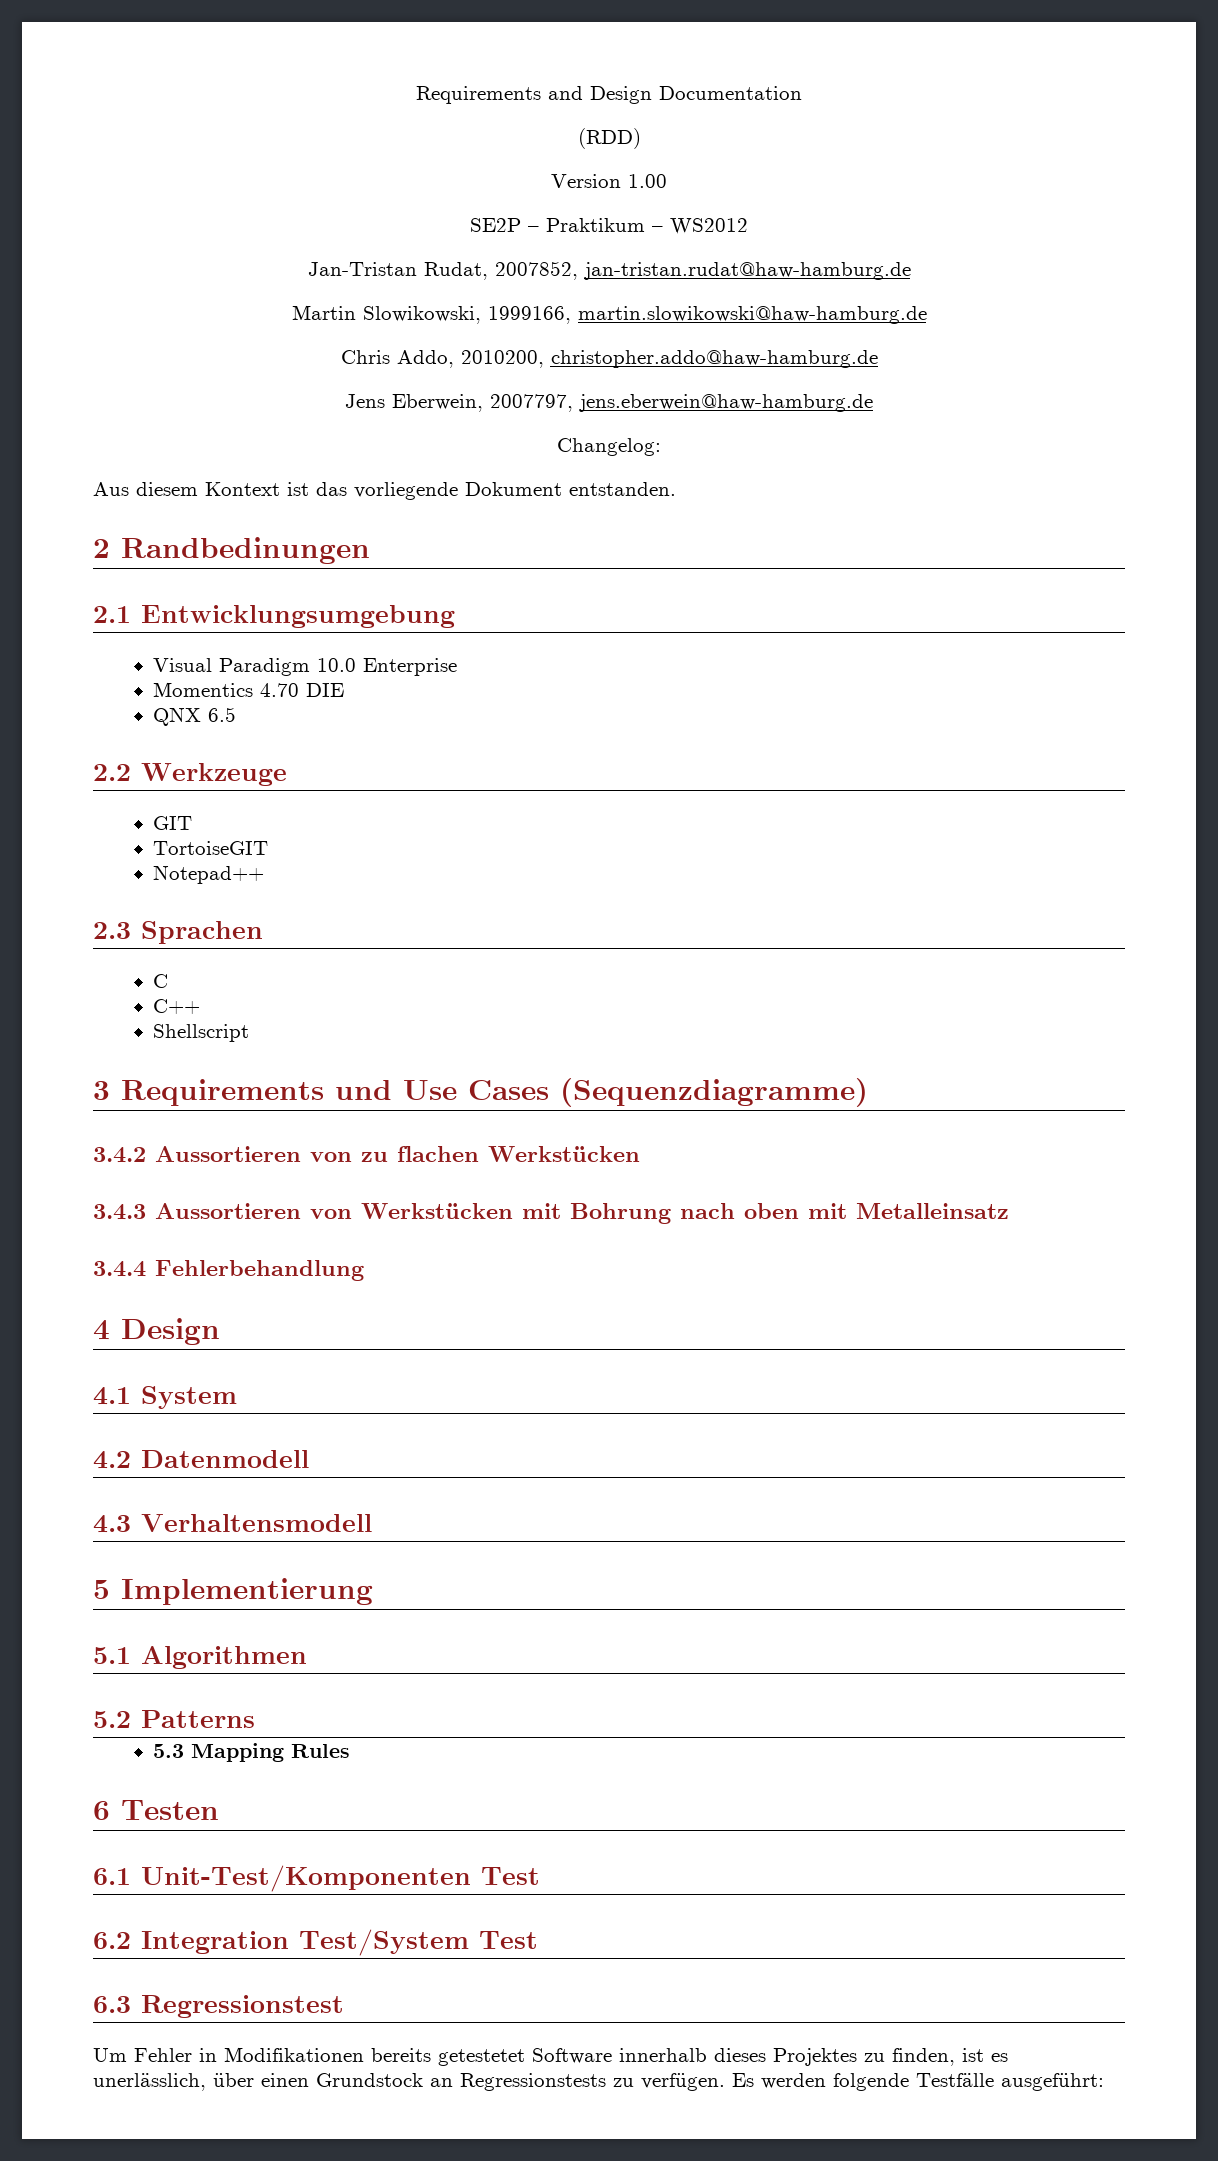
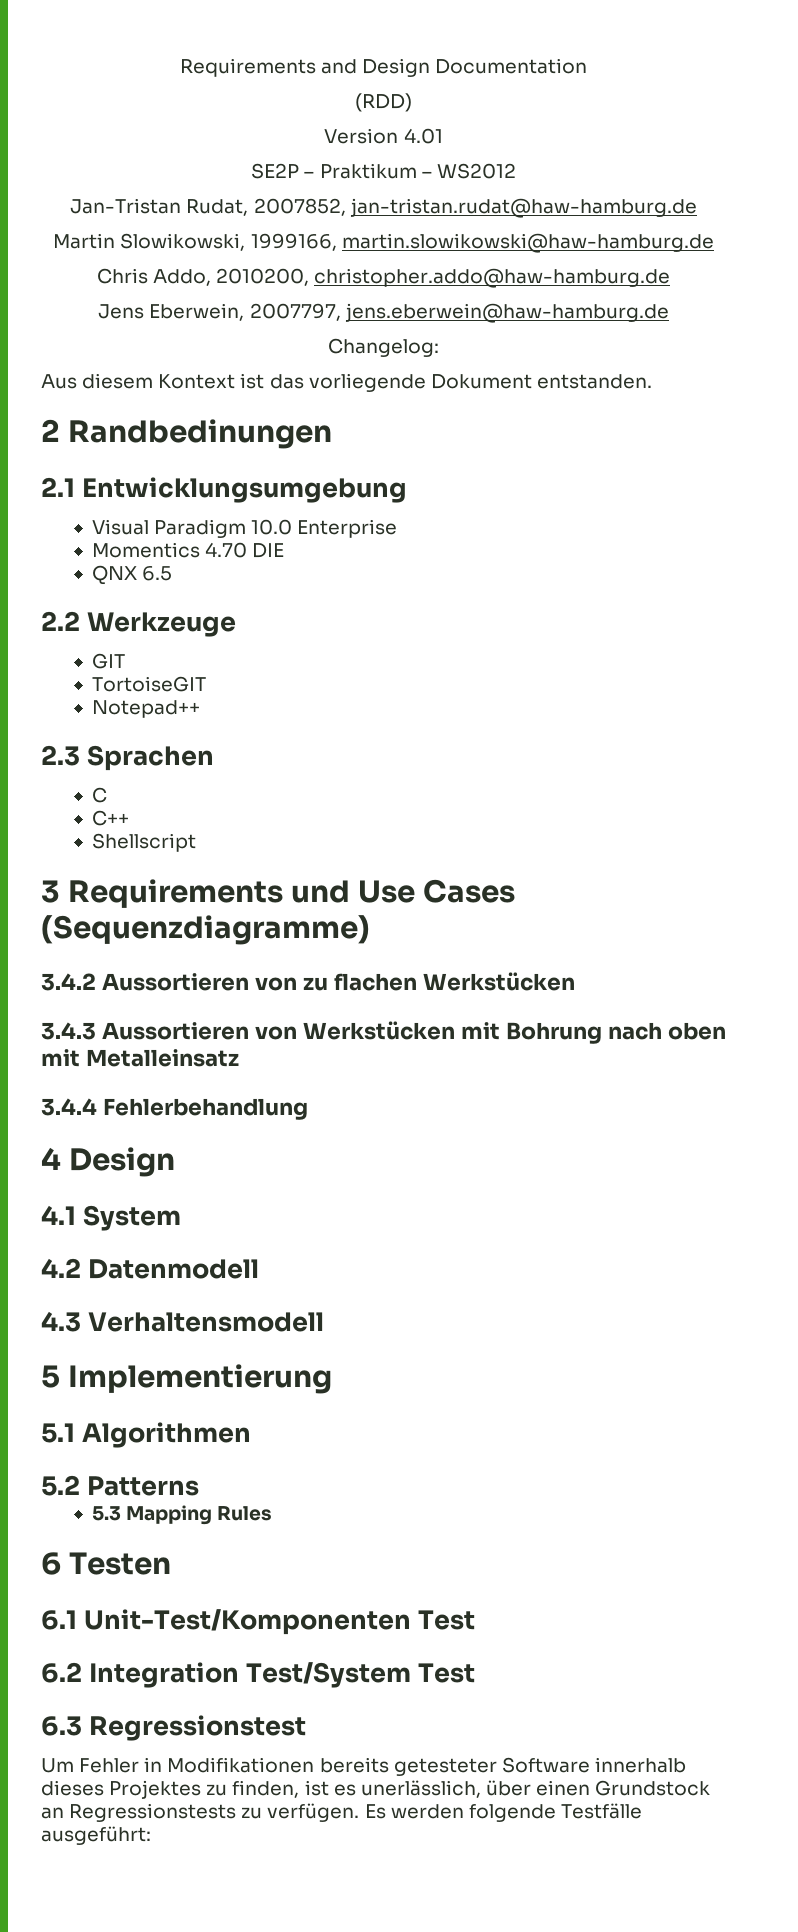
- Version 1.00
+ Version 4.01
- Um Fehler in Modifikationen bereits getestetet Software innerhalb dieses Projektes zu finden, ist es unerlässlich, über einen Grundstock an Regressionstests zu verfügen.
+ Um Fehler in Modifikationen bereits getesteter Software innerhalb dieses Projektes zu finden, ist es unerlässlich, über einen Grundstock an Regressionstests zu verfügen.

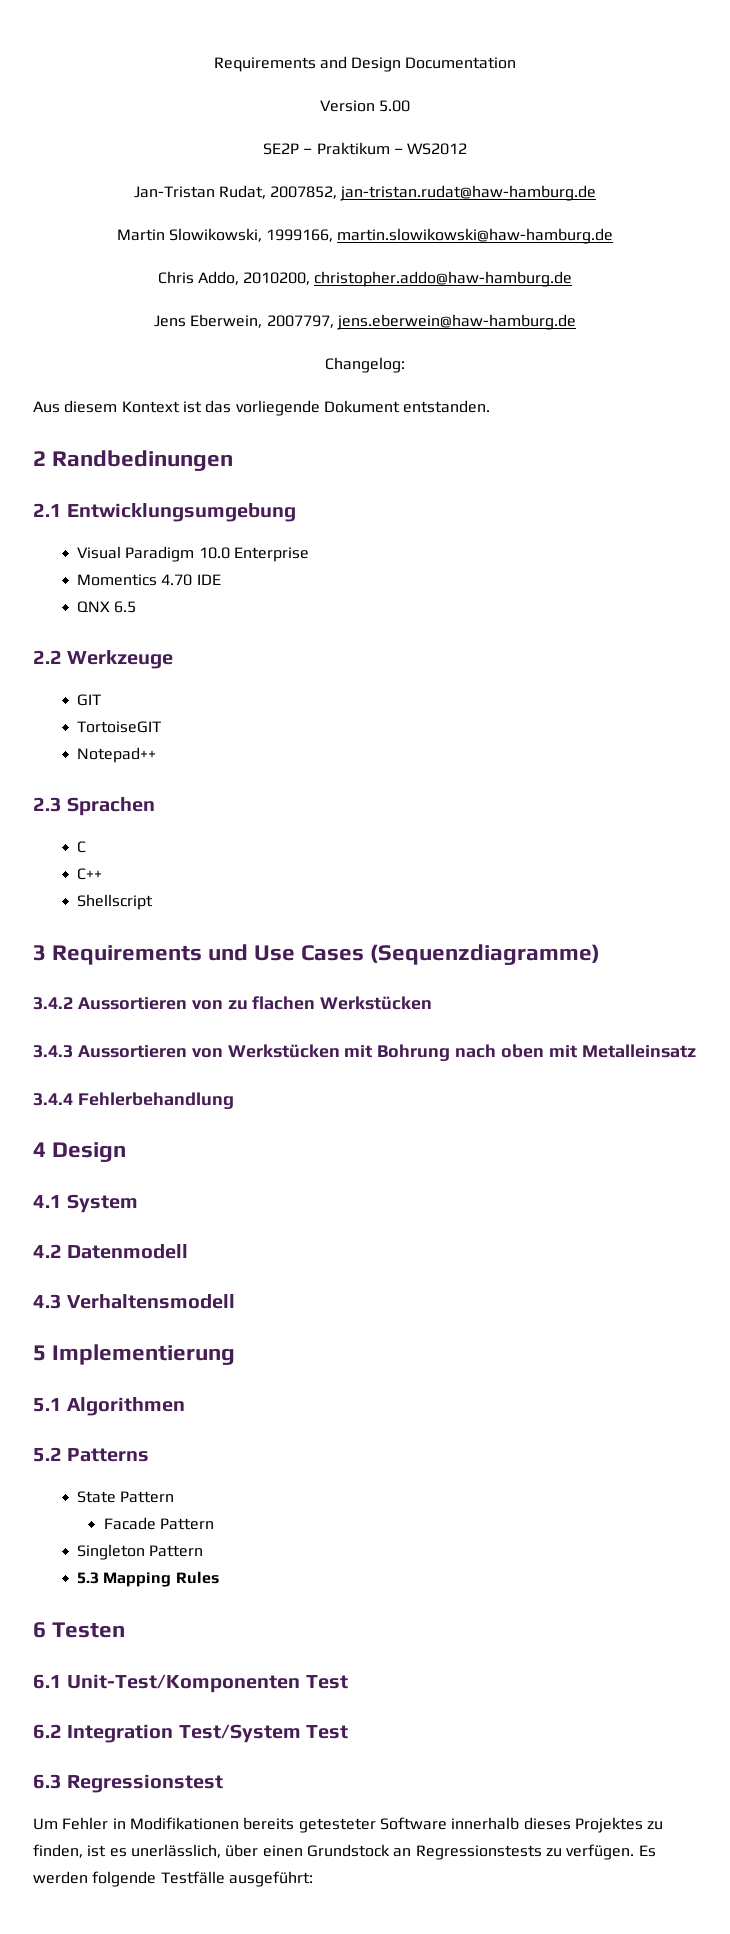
- (RDD)
- Version 4.01
+ Version 5.00
- Momentics 4.70 DIE
+ Momentics 4.70 IDE
+ State Pattern
+ Facade Pattern
+ Singleton Pattern

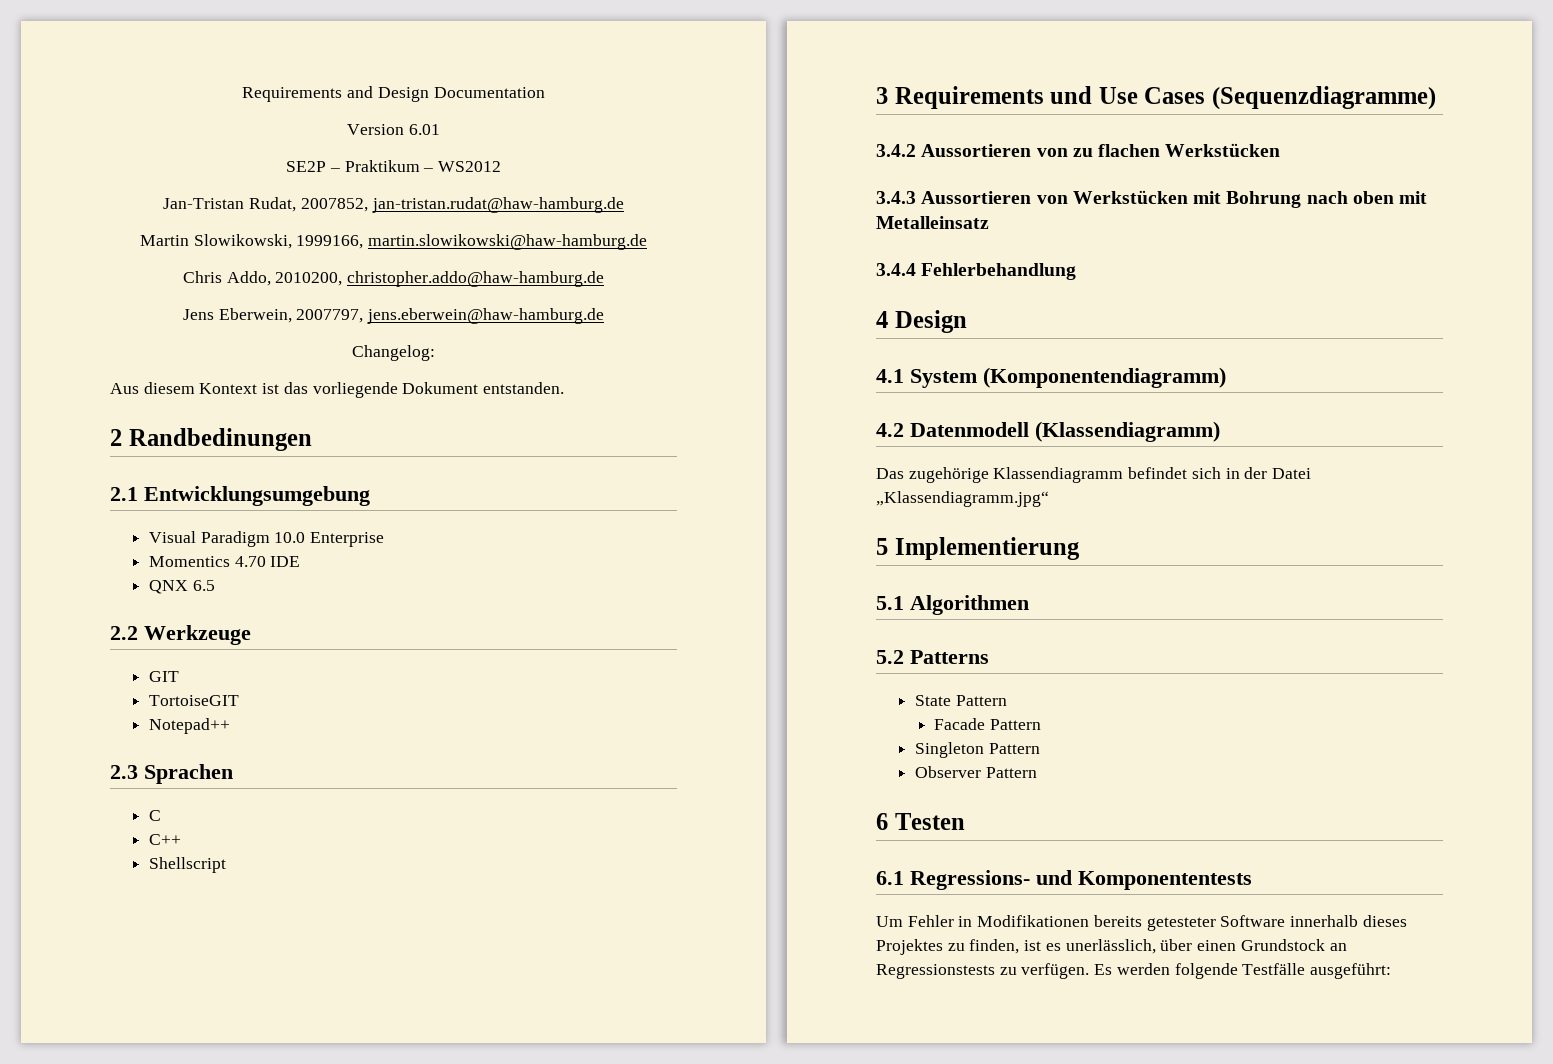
- Version 5.00
+ Version 6.01
- 4.1 System
+ 4.1 System (Komponentendiagramm)
- 4.2 Datenmodell
- 4.3 Verhaltensmodell
+ 4.2 Datenmodell (Klassendiagramm)
+ Das zugehörige Klassendiagramm befindet sich in der Datei „Klassendiagramm.jpg“
- 5.3 Mapping Rules
+ Observer Pattern
- 6.1 Unit-Test/Komponenten Test
- 6.2 Integration Test/System Test
- 6.3 Regressionstest
+ 6.1 Regressions- und Komponententests

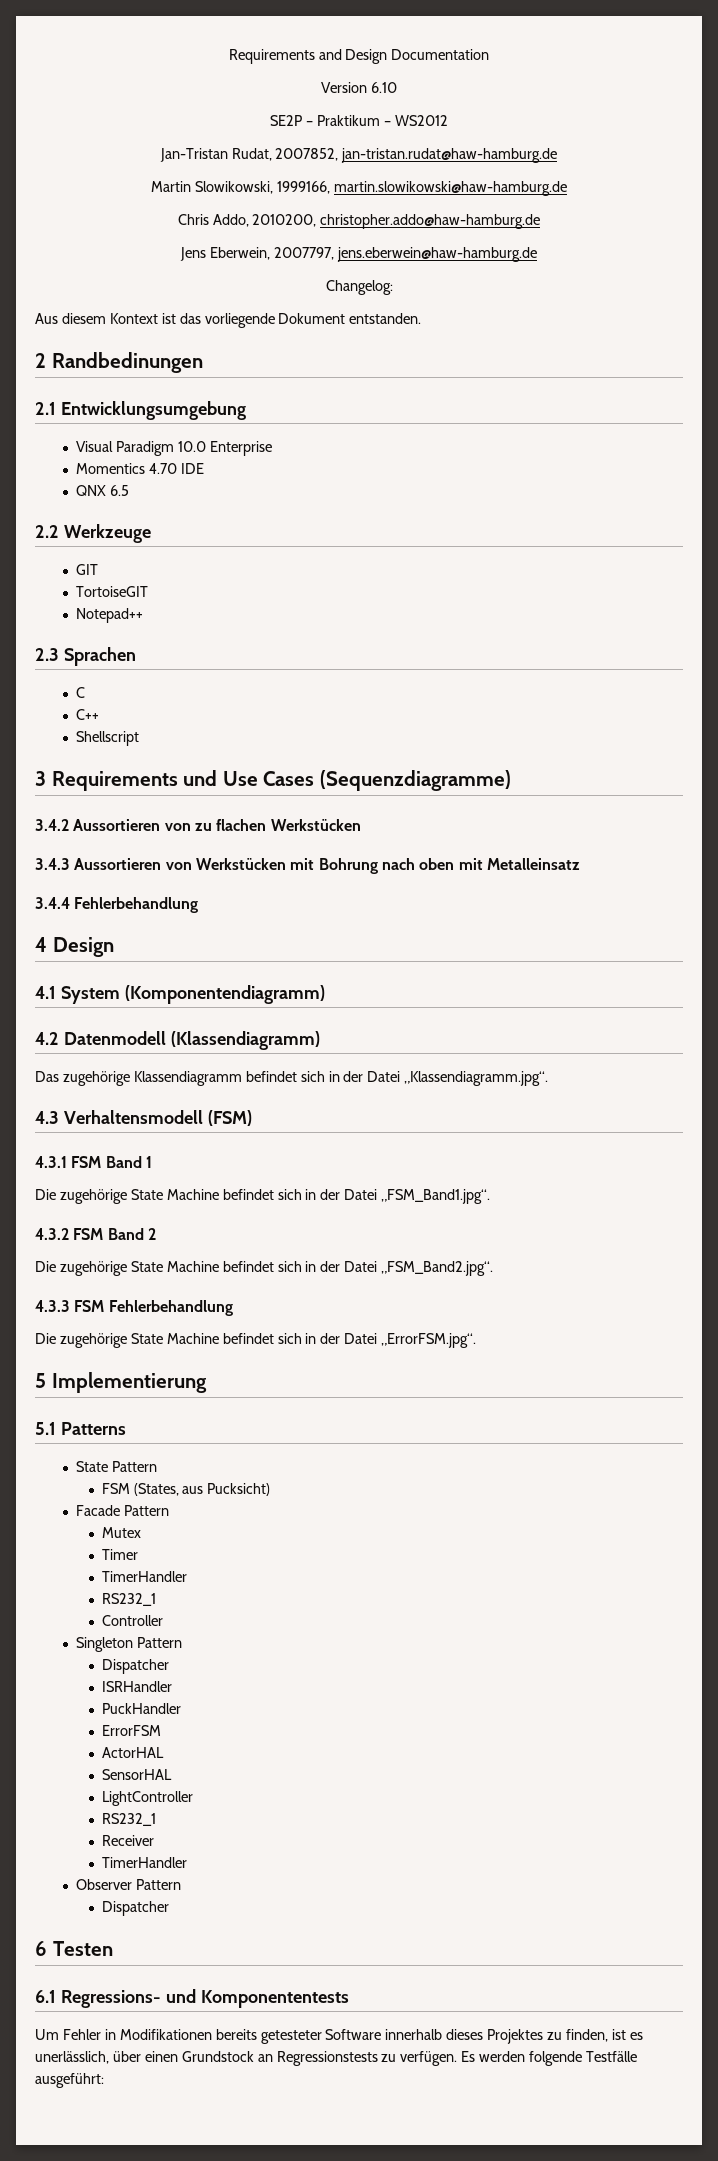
- Version 6.01
+ Version 6.10
- Das zugehörige Klassendiagramm befindet sich in der Datei „Klassendiagramm.jpg“
+ Das zugehörige Klassendiagramm befindet sich in der Datei „Klassendiagramm.jpg“.
+ 4.3 Verhaltensmodell (FSM)
+ 4.3.1 FSM Band 1
+ Die zugehörige State Machine befindet sich in der Datei „FSM_Band1.jpg“.
+ 4.3.2 FSM Band 2
+ Die zugehörige State Machine befindet sich in der Datei „FSM_Band2.jpg“.
+ 4.3.3 FSM Fehlerbehandlung
+ Die zugehörige State Machine befindet sich in der Datei „ErrorFSM.jpg“.
- 5.1 Algorithmen
- 5.2 Patterns
+ 5.1 Patterns
+ FSM (States, aus Pucksicht)
  Facade Pattern
+ Mutex
+ Timer
+ TimerHandler
+ RS232_1
+ Controller
  Singleton Pattern
+ Dispatcher
+ ISRHandler
+ PuckHandler
+ ErrorFSM
+ ActorHAL
+ SensorHAL
+ LightController
+ RS232_1
+ Receiver
+ TimerHandler
  Observer Pattern
+ Dispatcher

